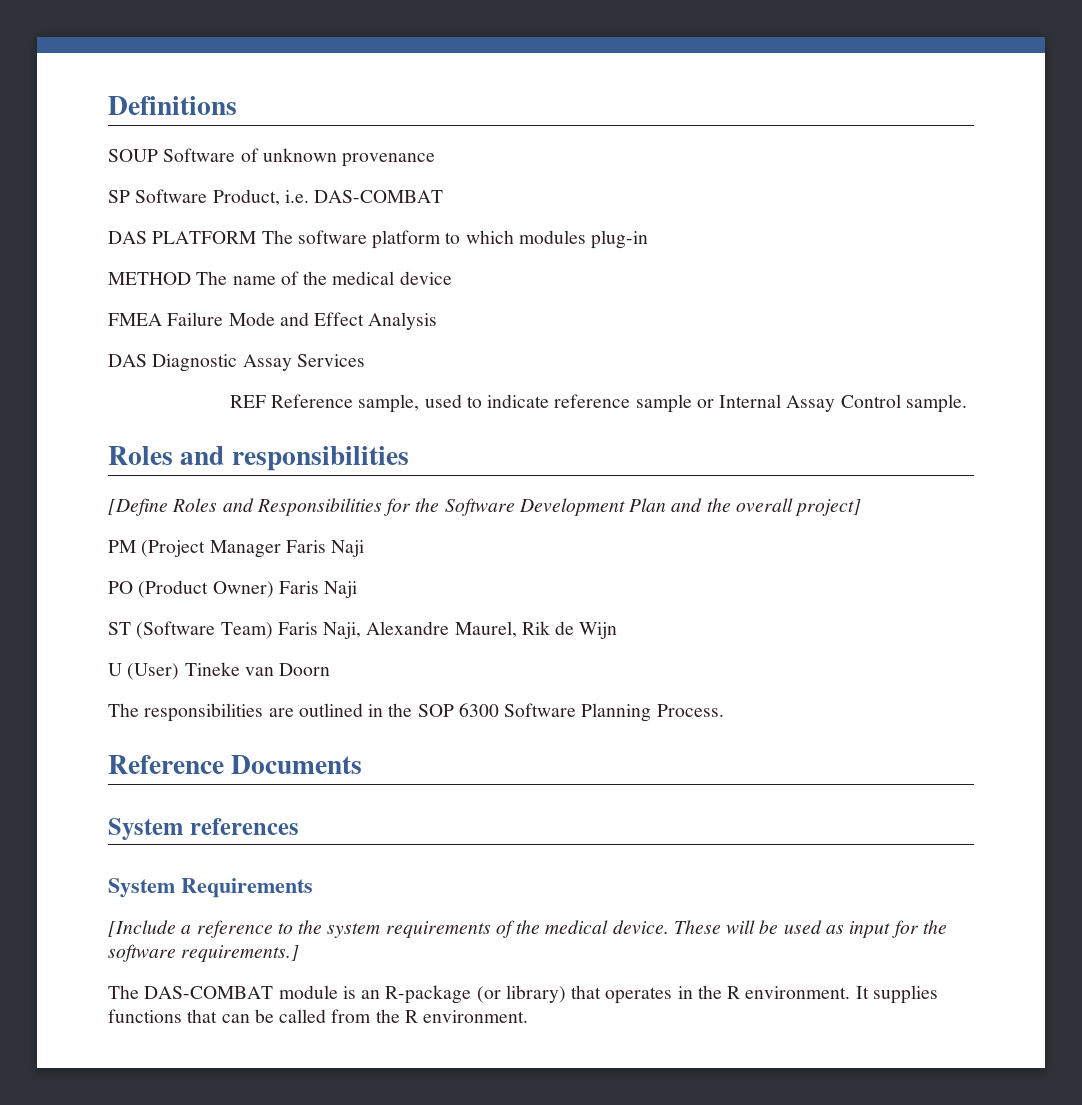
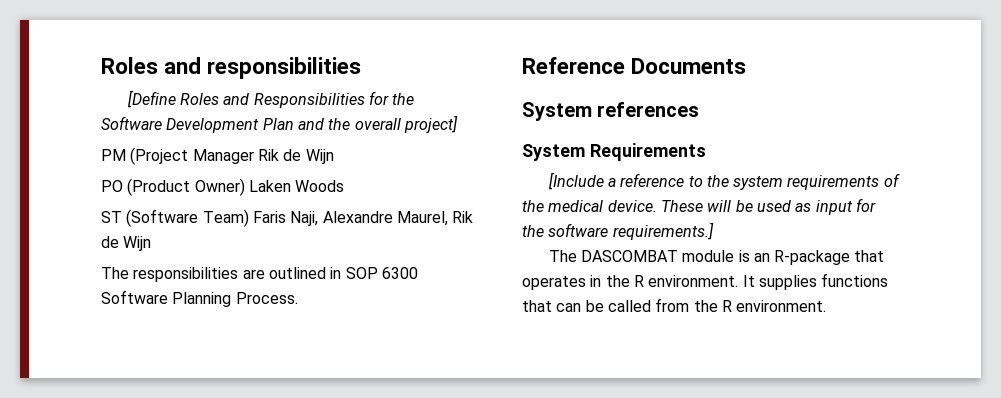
- Definitions
- SOUP Software of unknown provenance
- SP Software Product, i.e. DAS-COMBAT
- DAS PLATFORM The software platform to which modules plug-in
- METHOD The name of the medical device
- FMEA Failure Mode and Effect Analysis
- DAS Diagnostic Assay Services
- REF Reference sample, used to indicate reference sample or Internal Assay Control sample.
- PM (Project Manager Faris Naji
+ PM (Project Manager Rik de Wijn
- PO (Product Owner) Faris Naji
+ PO (Product Owner) Laken Woods
- U (User) Tineke van Doorn
- The responsibilities are outlined in the SOP 6300 Software Planning Process.
+ The responsibilities are outlined in SOP 6300 Software Planning Process.
- The DAS-COMBAT module is an R-package (or library) that operates in the R environment.
+ The DASCOMBAT module is an R-package that operates in the R environment.

